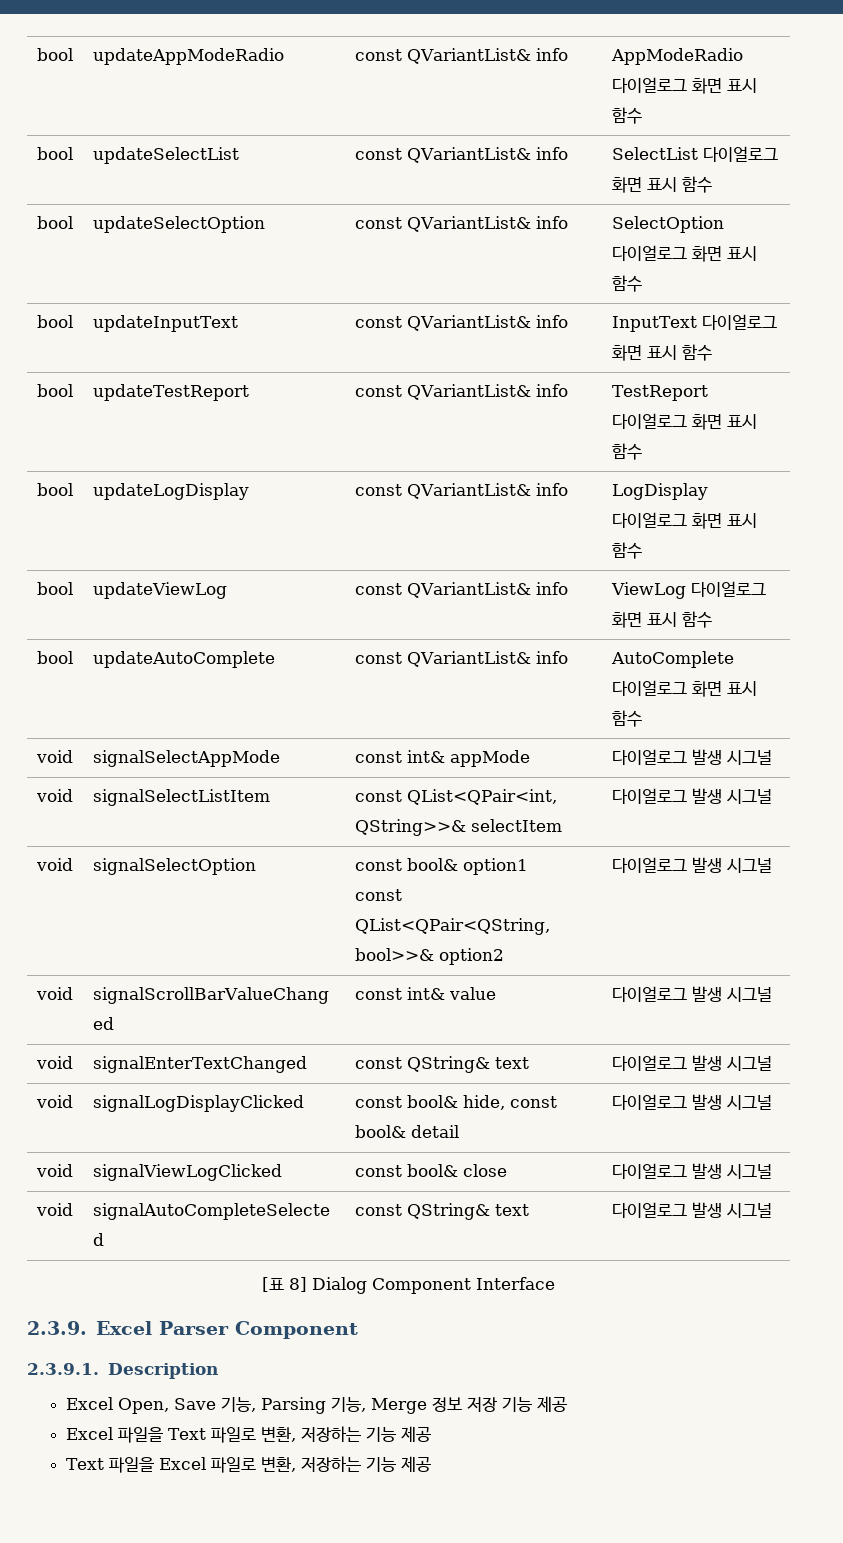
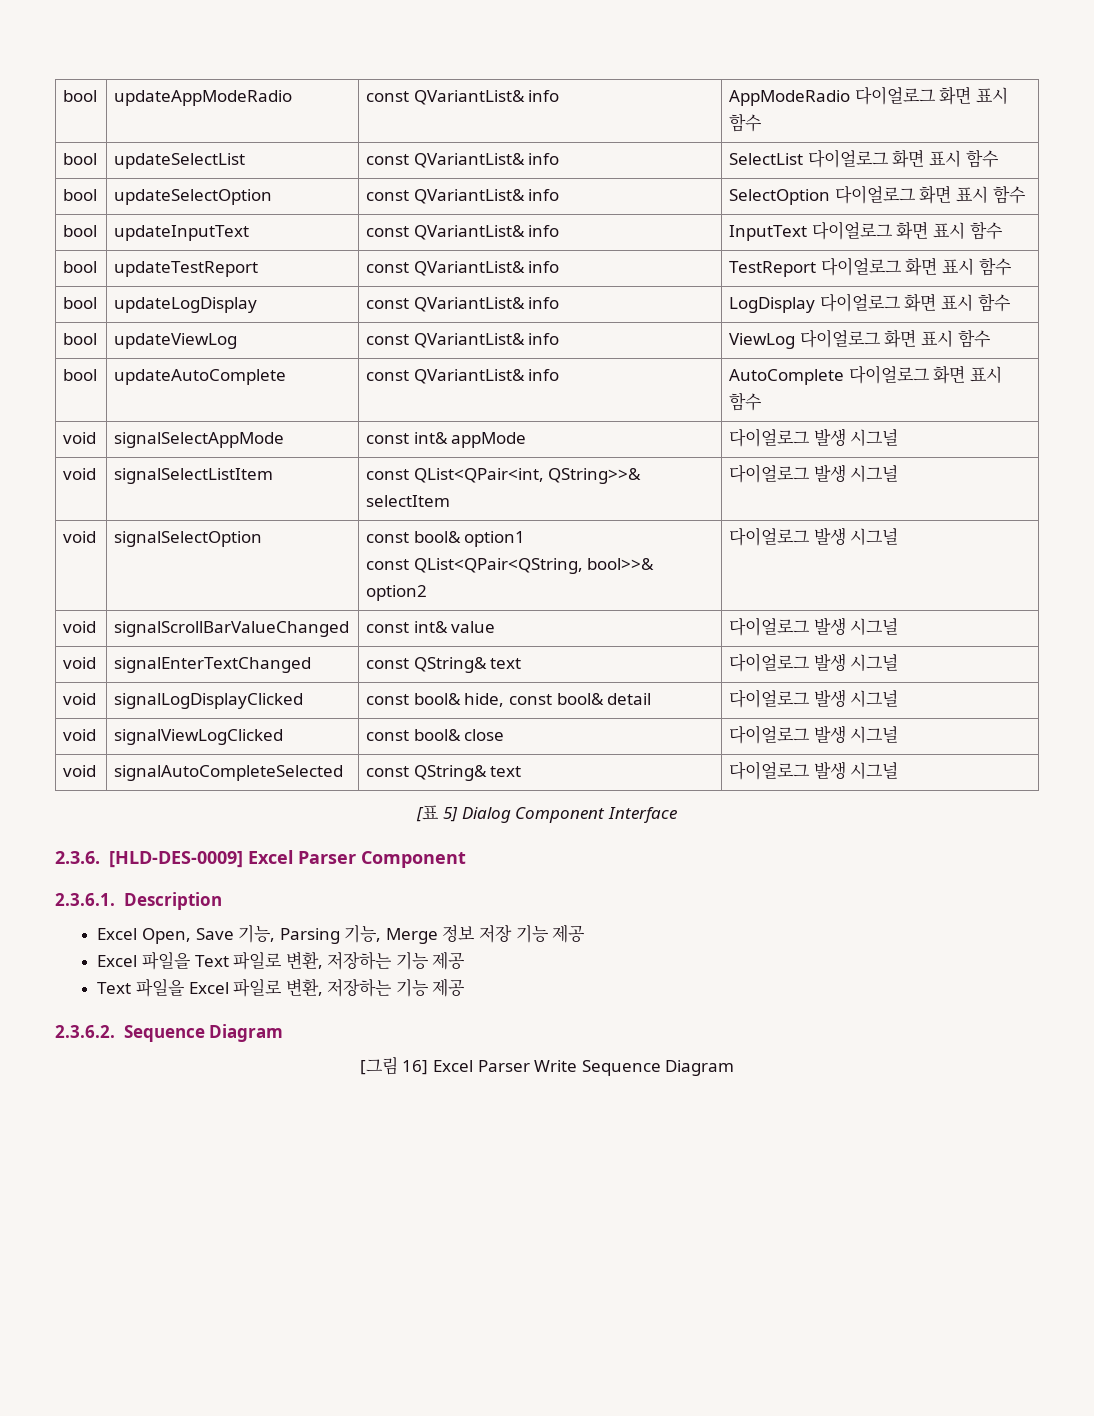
- [표 8] Dialog Component Interface
+ [표 5] Dialog Component Interface
- 2.3.9. Excel Parser Component
+ 2.3.6. [HLD-DES-0009] Excel Parser Component
- 2.3.9.1. Description
+ 2.3.6.1. Description
+ 2.3.6.2. Sequence Diagram
+ [그림 16] Excel Parser Write Sequence Diagram

